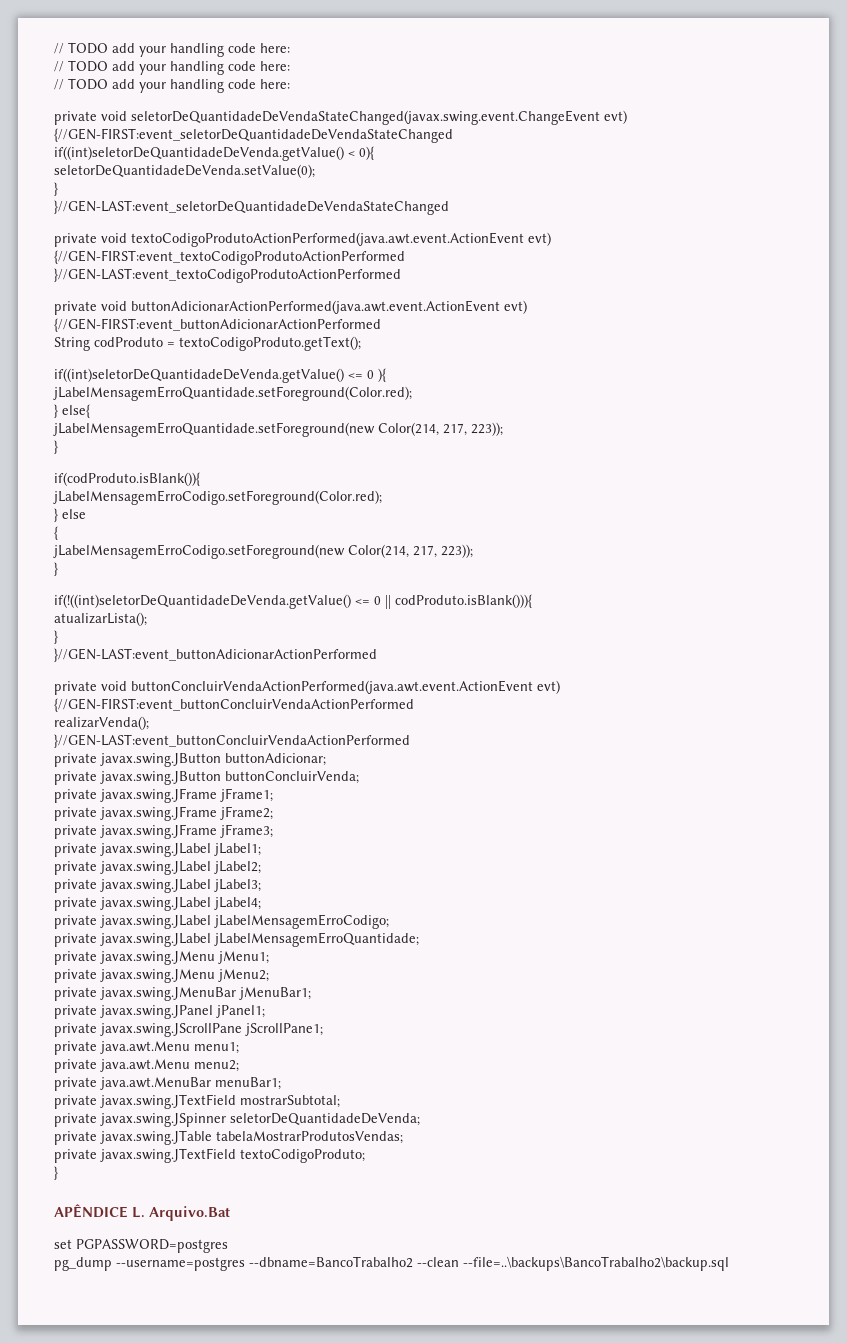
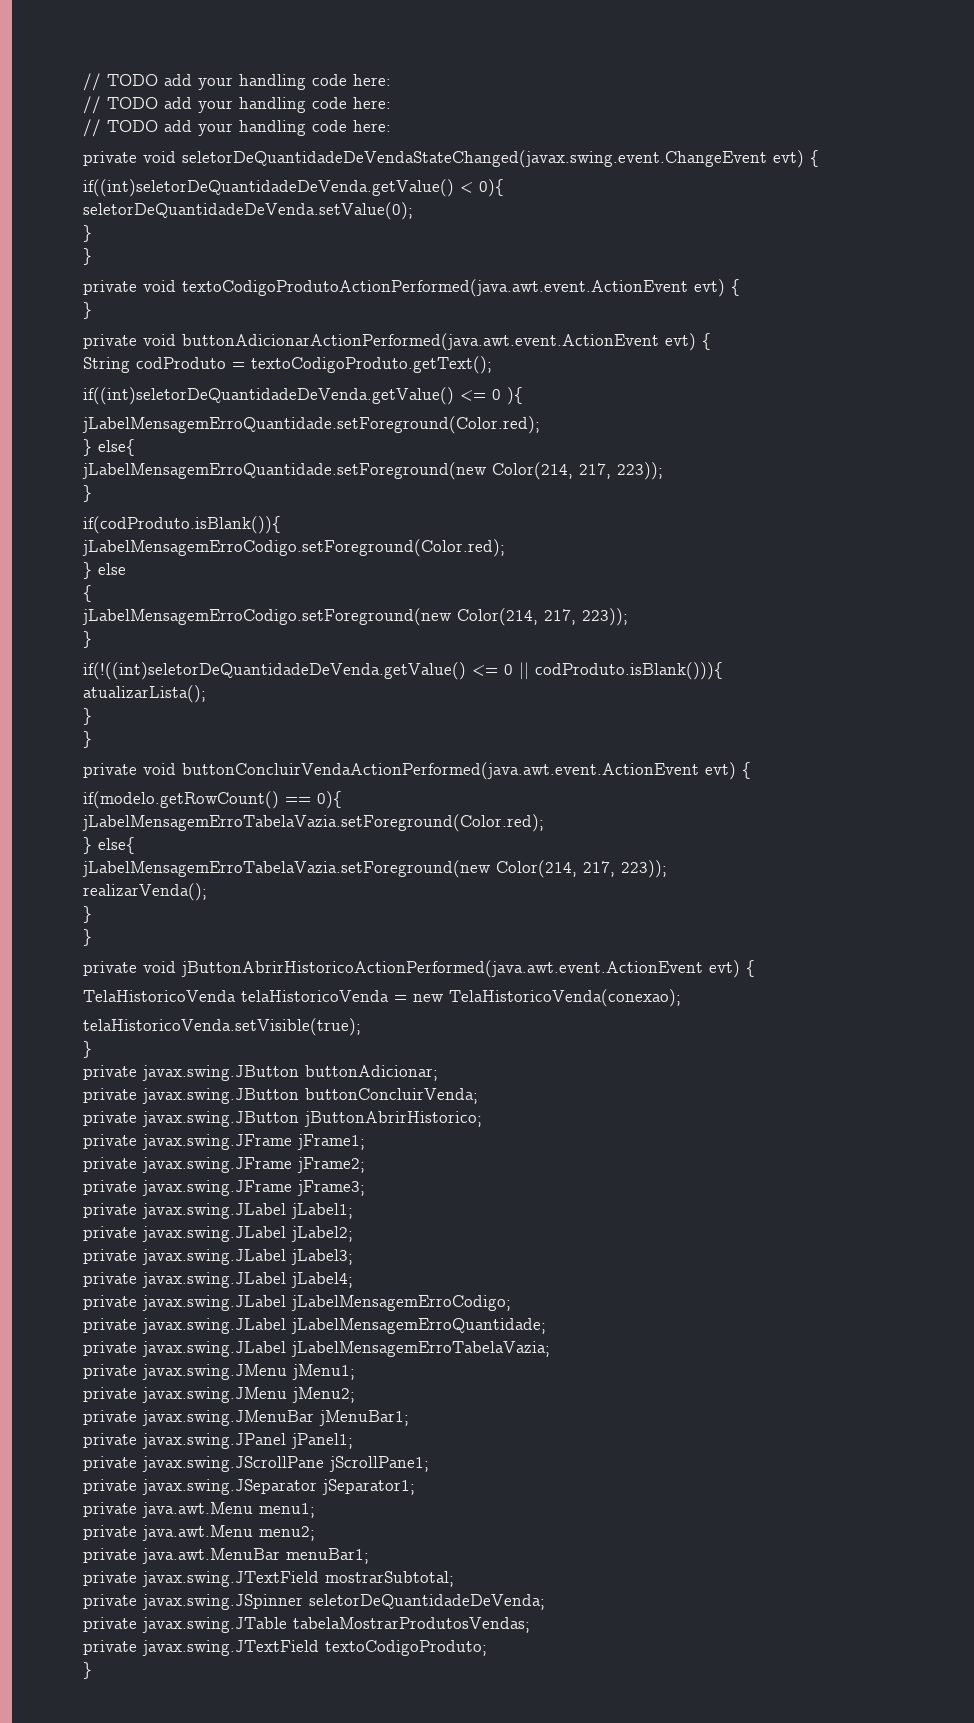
- private void seletorDeQuantidadeDeVendaStateChanged(javax.swing.event.ChangeEvent evt) {//GEN-FIRST:event_seletorDeQuantidadeDeVendaStateChanged
+ private void seletorDeQuantidadeDeVendaStateChanged(javax.swing.event.ChangeEvent evt) {
  seletorDeQuantidadeDeVenda.setValue(0);
  }
- }//GEN-LAST:event_seletorDeQuantidadeDeVendaStateChanged
+ }
- private void textoCodigoProdutoActionPerformed(java.awt.event.ActionEvent evt) {//GEN-FIRST:event_textoCodigoProdutoActionPerformed
- }//GEN-LAST:event_textoCodigoProdutoActionPerformed
+ private void textoCodigoProdutoActionPerformed(java.awt.event.ActionEvent evt) {
+ }
- private void buttonAdicionarActionPerformed(java.awt.event.ActionEvent evt) {//GEN-FIRST:event_buttonAdicionarActionPerformed
+ private void buttonAdicionarActionPerformed(java.awt.event.ActionEvent evt) {
  atualizarLista();
  }
- }//GEN-LAST:event_buttonAdicionarActionPerformed
+ }
- private void buttonConcluirVendaActionPerformed(java.awt.event.ActionEvent evt) {//GEN-FIRST:event_buttonConcluirVendaActionPerformed
+ private void buttonConcluirVendaActionPerformed(java.awt.event.ActionEvent evt) {
+ if(modelo.getRowCount() == 0){
+ jLabelMensagemErroTabelaVazia.setForeground(Color.red);
+ } else{
+ jLabelMensagemErroTabelaVazia.setForeground(new Color(214, 217, 223));
  realizarVenda();
- }//GEN-LAST:event_buttonConcluirVendaActionPerformed
+ }
+ }
+ private void jButtonAbrirHistoricoActionPerformed(java.awt.event.ActionEvent evt) {
+ TelaHistoricoVenda telaHistoricoVenda = new TelaHistoricoVenda(conexao);
+ telaHistoricoVenda.setVisible(true);
+ }
+ private javax.swing.JButton jButtonAbrirHistorico;
+ private javax.swing.JLabel jLabelMensagemErroTabelaVazia;
+ private javax.swing.JSeparator jSeparator1;
- APÊNDICE L. Arquivo.Bat
- set PGPASSWORD=postgres
- pg_dump --username=postgres --dbname=BancoTrabalho2 --clean --file=..\backups\BancoTrabalho2\backup.sql

